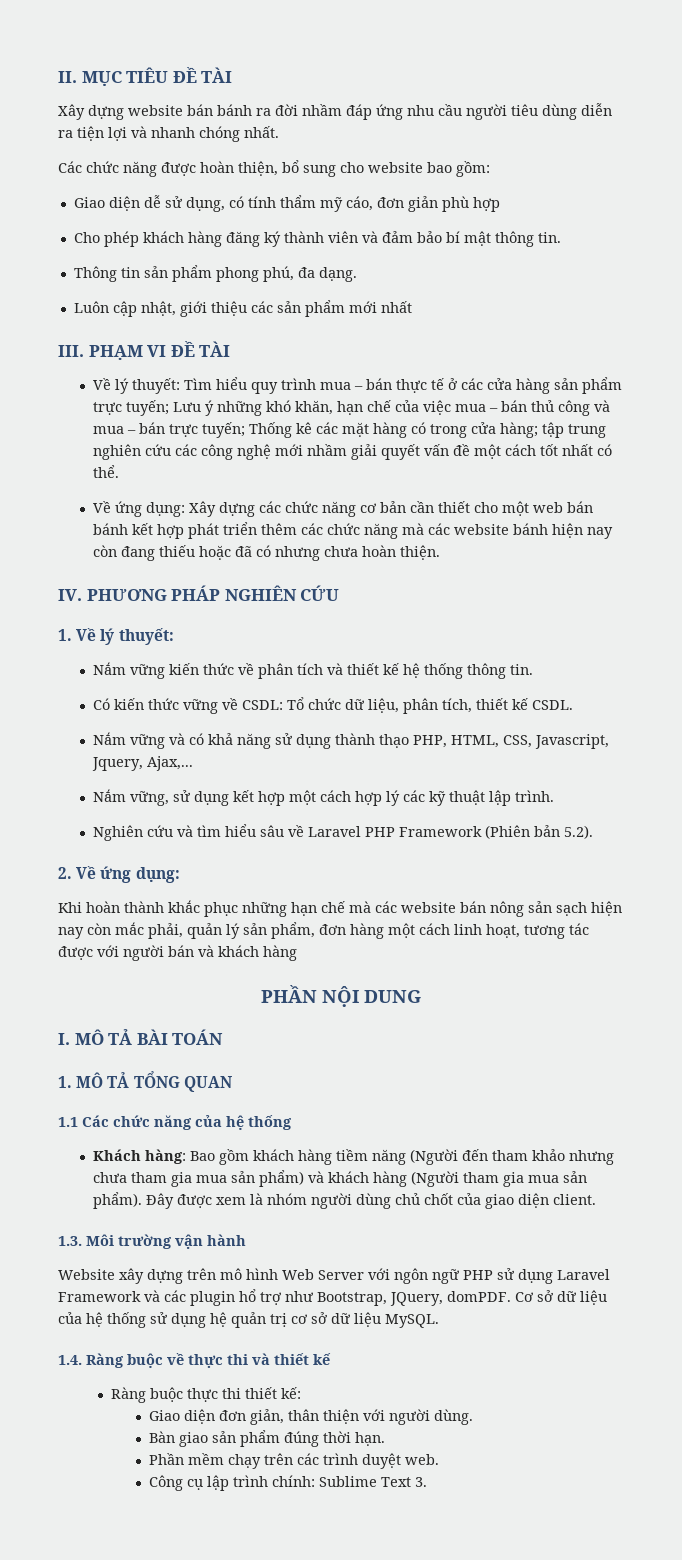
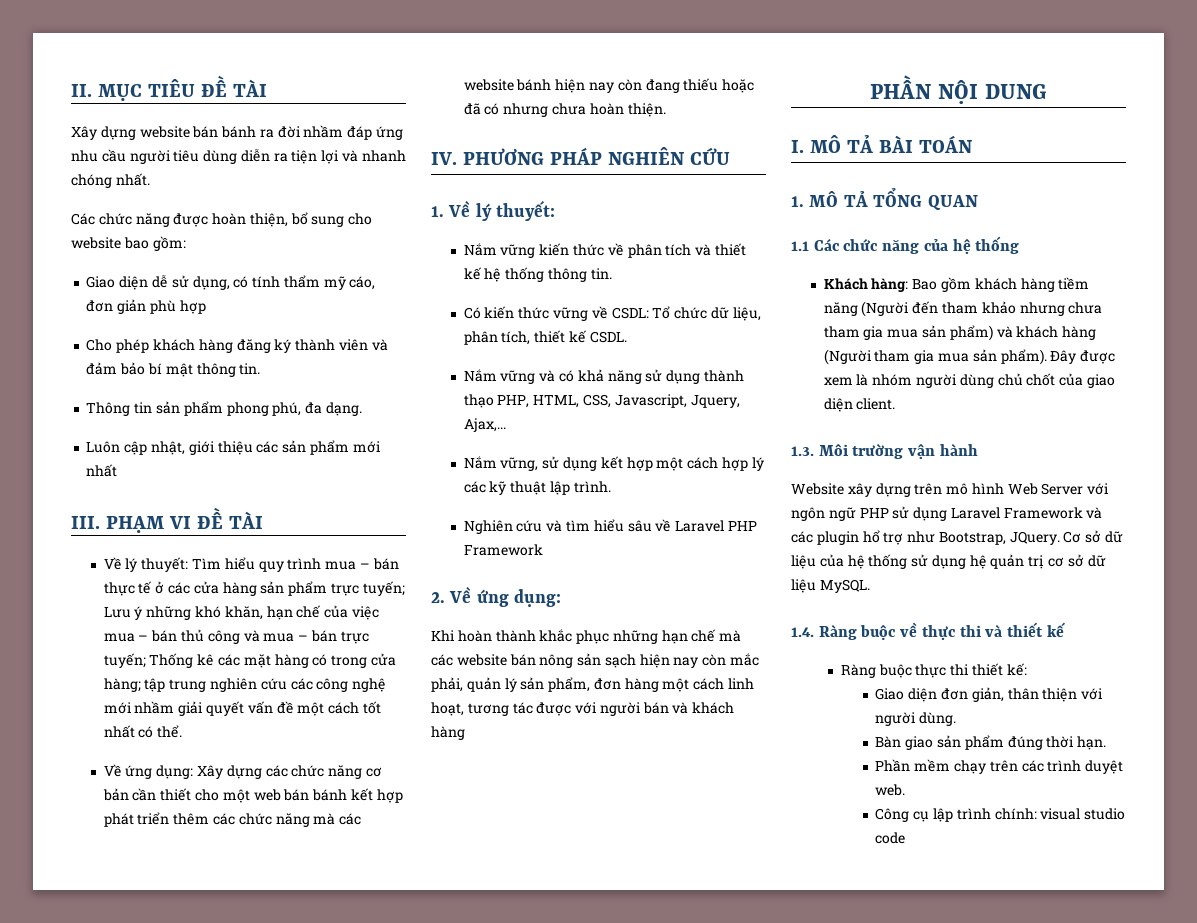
- Nghiên cứu và tìm hiểu sâu về Laravel PHP Framework (Phiên bản 5.2).
+ Nghiên cứu và tìm hiểu sâu về Laravel PHP Framework
- Website xây dựng trên mô hình Web Server với ngôn ngữ PHP sử dụng Laravel Framework và các plugin hổ trợ như Bootstrap, JQuery, domPDF.
+ Website xây dựng trên mô hình Web Server với ngôn ngữ PHP sử dụng Laravel Framework và các plugin hổ trợ như Bootstrap, JQuery.
- Công cụ lập trình chính: Sublime Text 3.
+ Công cụ lập trình chính: visual studio code

